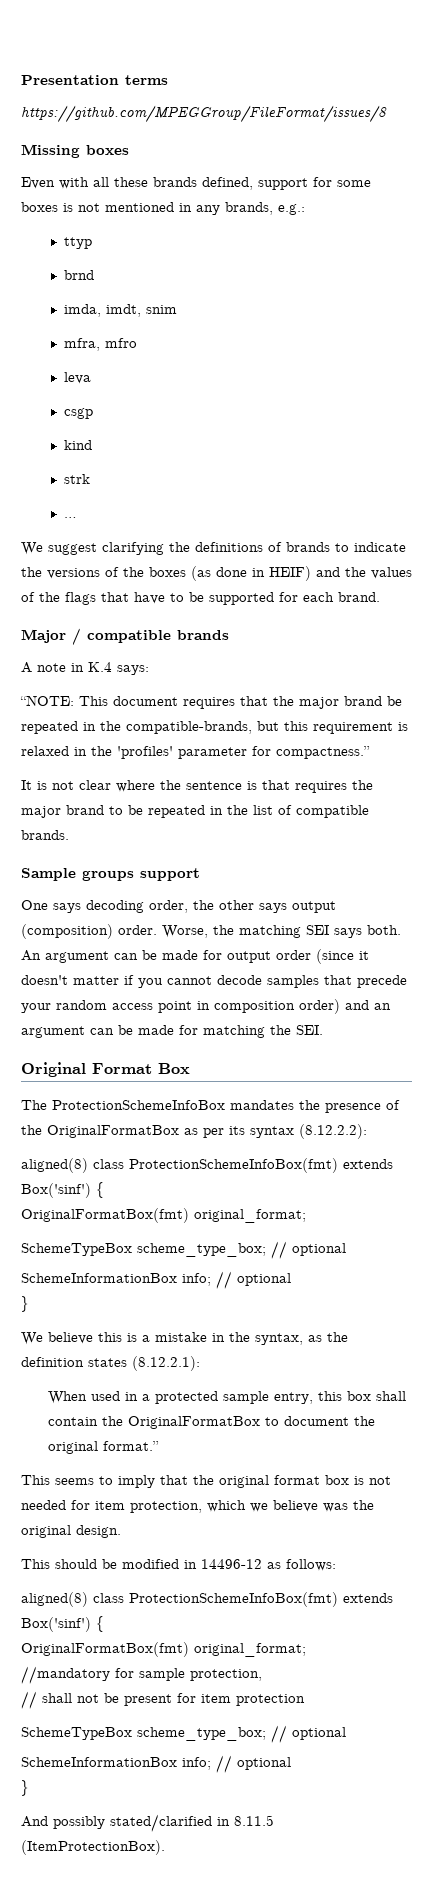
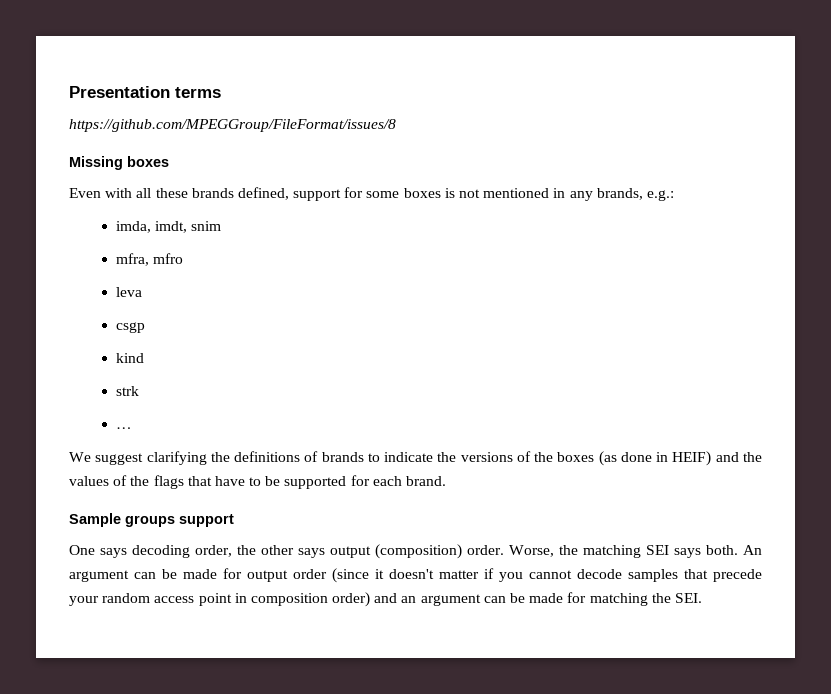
- ttyp
- brnd
- Major / compatible brands
- A note in K.4 says:
- “NOTE: This document requires that the major brand be repeated in the compatible-brands, but this requirement is relaxed in the 'profiles' parameter for compactness.”
- It is not clear where the sentence is that requires the major brand to be repeated in the list of compatible brands.
- Original Format Box
- The ProtectionSchemeInfoBox mandates the presence of the OriginalFormatBox as per its syntax (8.12.2.2):
- aligned(8) class ProtectionSchemeInfoBox(fmt) extends Box('sinf') {
- OriginalFormatBox(fmt) original_format;
- SchemeTypeBox scheme_type_box; // optional
- SchemeInformationBox info; // optional
- }
- We believe this is a mistake in the syntax, as the definition states (8.12.2.1):
- When used in a protected sample entry, this box shall contain the OriginalFormatBox to document the original format.”
- This seems to imply that the original format box is not needed for item protection, which we believe was the original design.
- This should be modified in 14496-12 as follows:
- aligned(8) class ProtectionSchemeInfoBox(fmt) extends Box('sinf') {
- OriginalFormatBox(fmt) original_format;
- //mandatory for sample protection,
- // shall not be present for item protection
- SchemeTypeBox scheme_type_box; // optional
- SchemeInformationBox info; // optional
- }
- And possibly stated/clarified in 8.11.5 (ItemProtectionBox).

